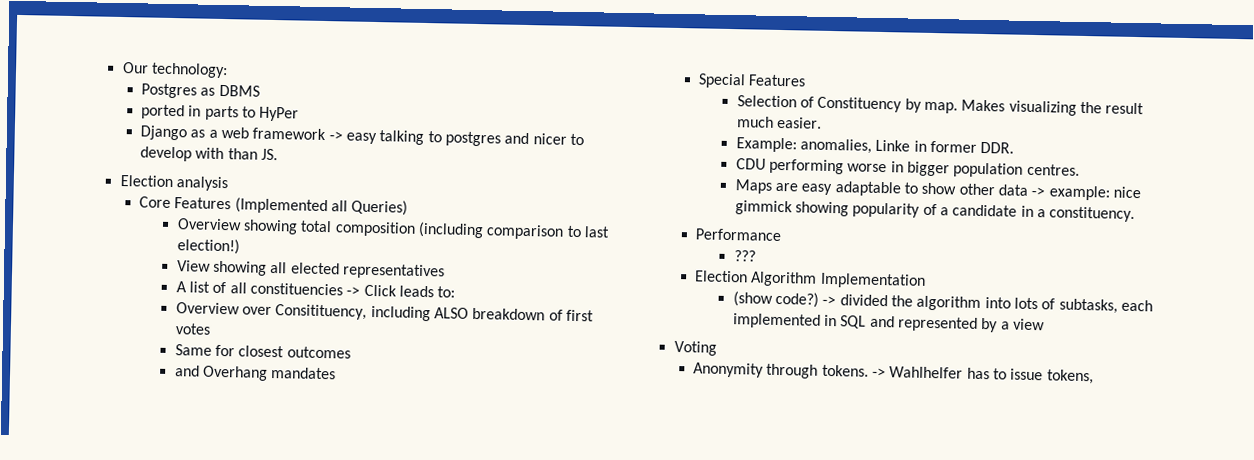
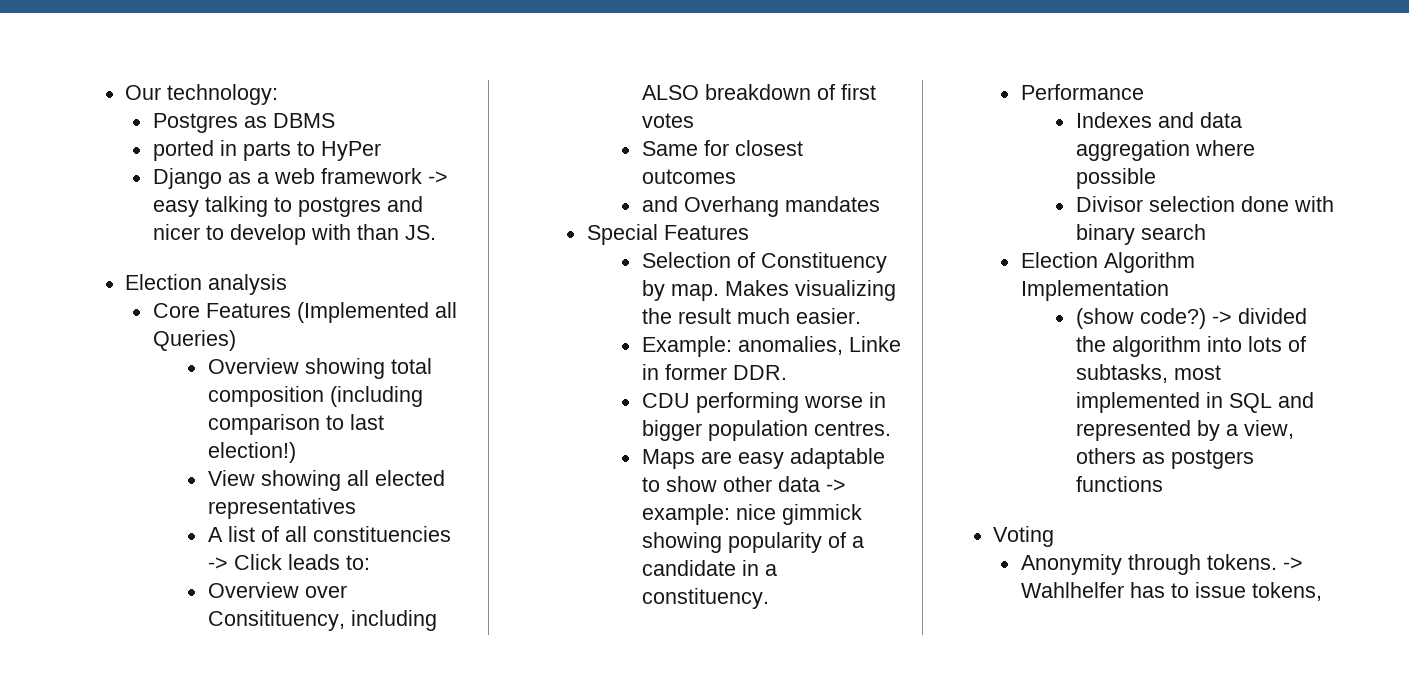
- ???
+ Indexes and data aggregation where possible
+ Divisor selection done with binary search
- -> divided the algorithm into lots of subtasks, each implemented in SQL and represented by a view
+ -> divided the algorithm into lots of subtasks, most implemented in SQL and represented by a view, others as postgers functions

